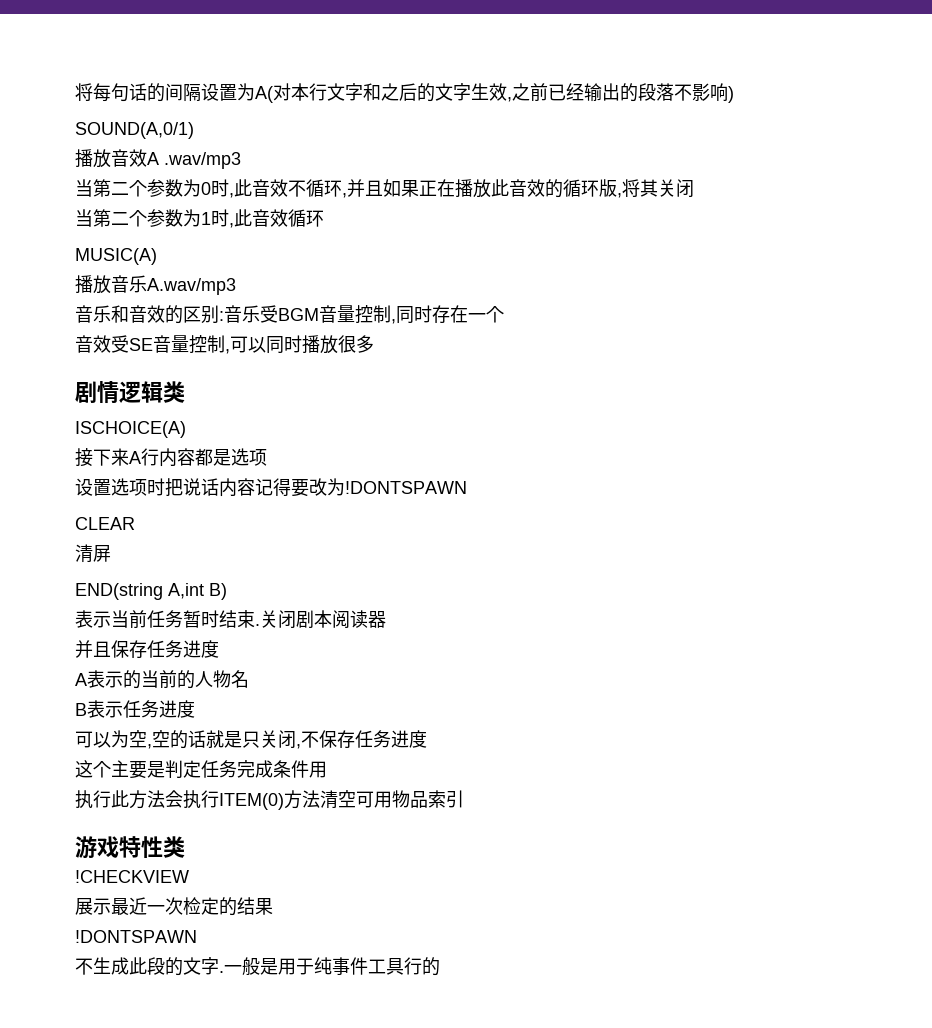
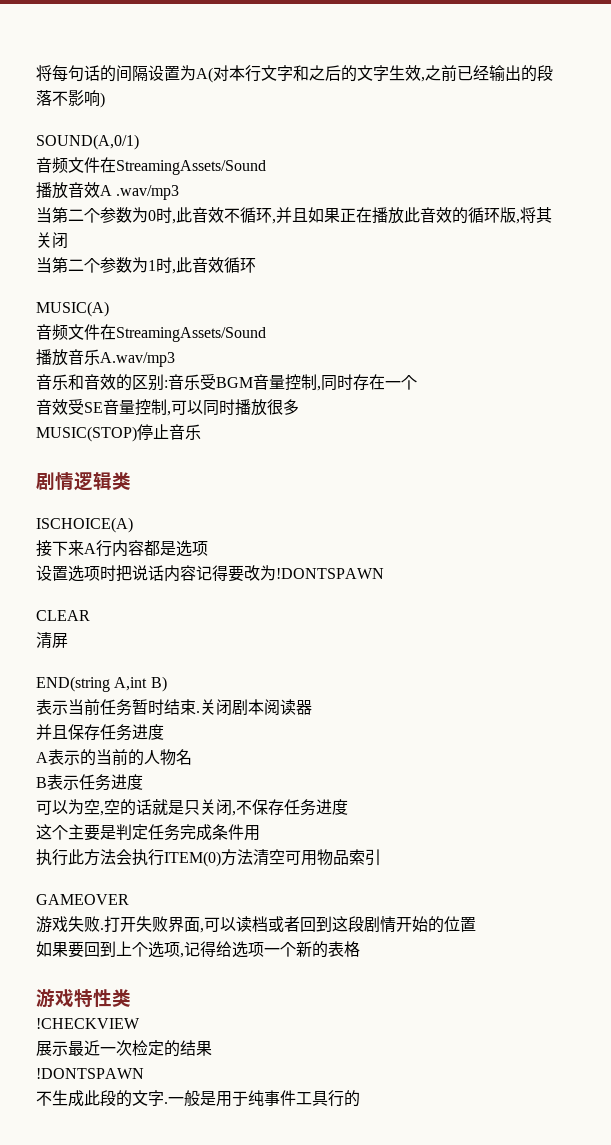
  SOUND(A,0/1)
+ 音频文件在StreamingAssets/Sound
  MUSIC(A)
+ 音频文件在StreamingAssets/Sound
+ MUSIC(STOP)停止音乐
+ GAMEOVER
+ 游戏失败.打开失败界面,可以读档或者回到这段剧情开始的位置
+ 如果要回到上个选项,记得给选项一个新的表格

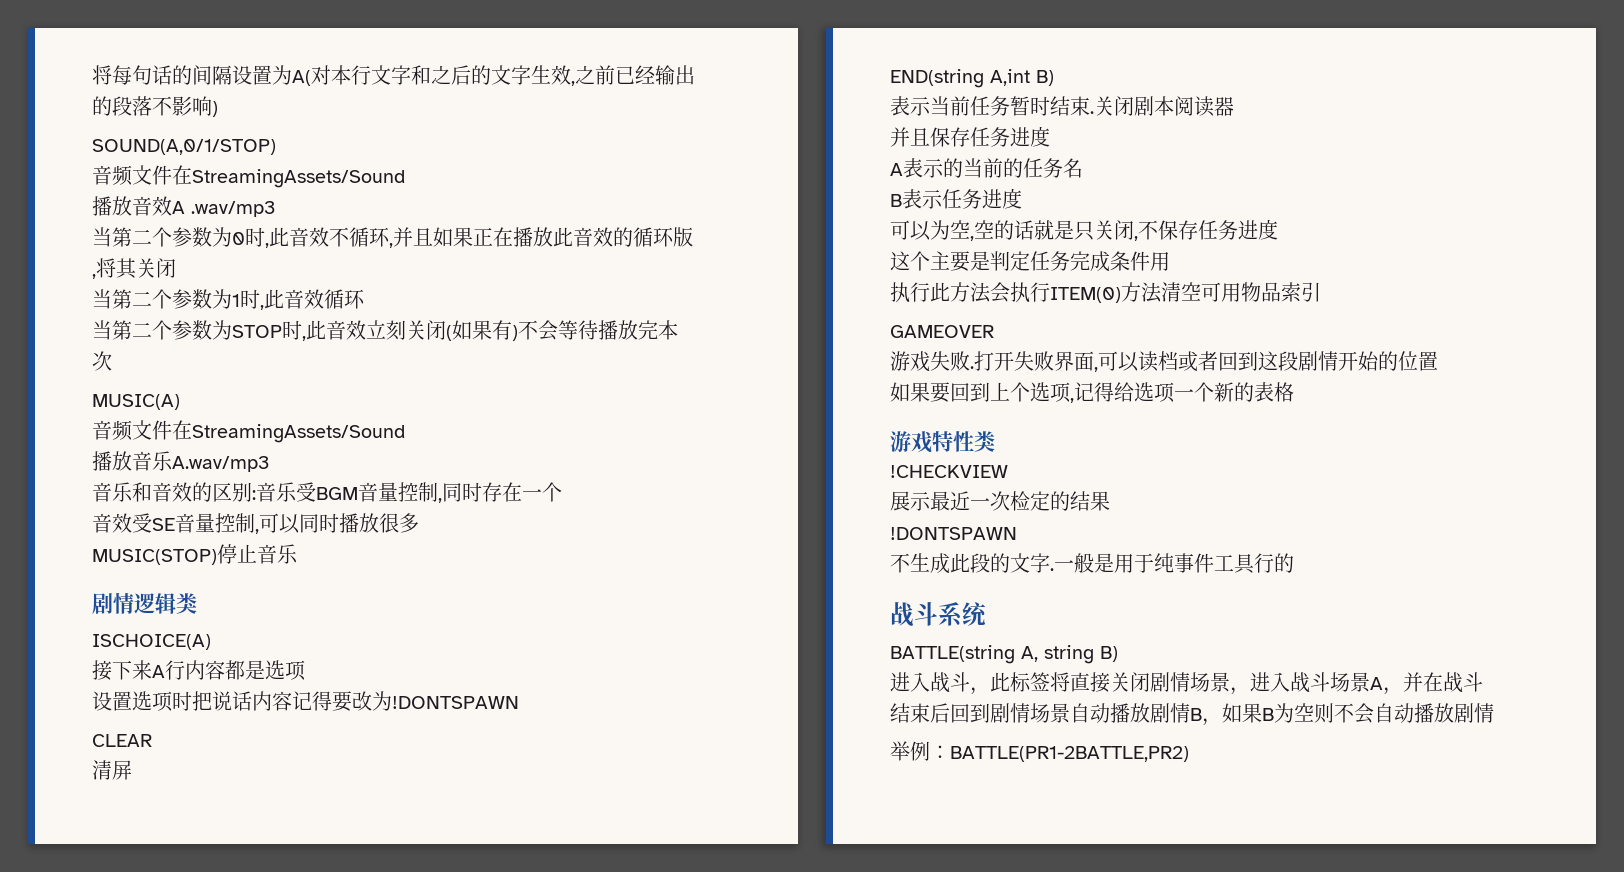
- SOUND(A,0/1)
+ SOUND(A,0/1/STOP)
+ 当第二个参数为STOP时,此音效立刻关闭(如果有)不会等待播放完本次
- A表示的当前的人物名
+ A表示的当前的任务名
+ 战斗系统
+ BATTLE(string A, string B)
+ 进入战斗，此标签将直接关闭剧情场景，进入战斗场景A，并在战斗结束后回到剧情场景自动播放剧情B，如果B为空则不会自动播放剧情
+ 举例：BATTLE(PR1-2BATTLE,PR2)

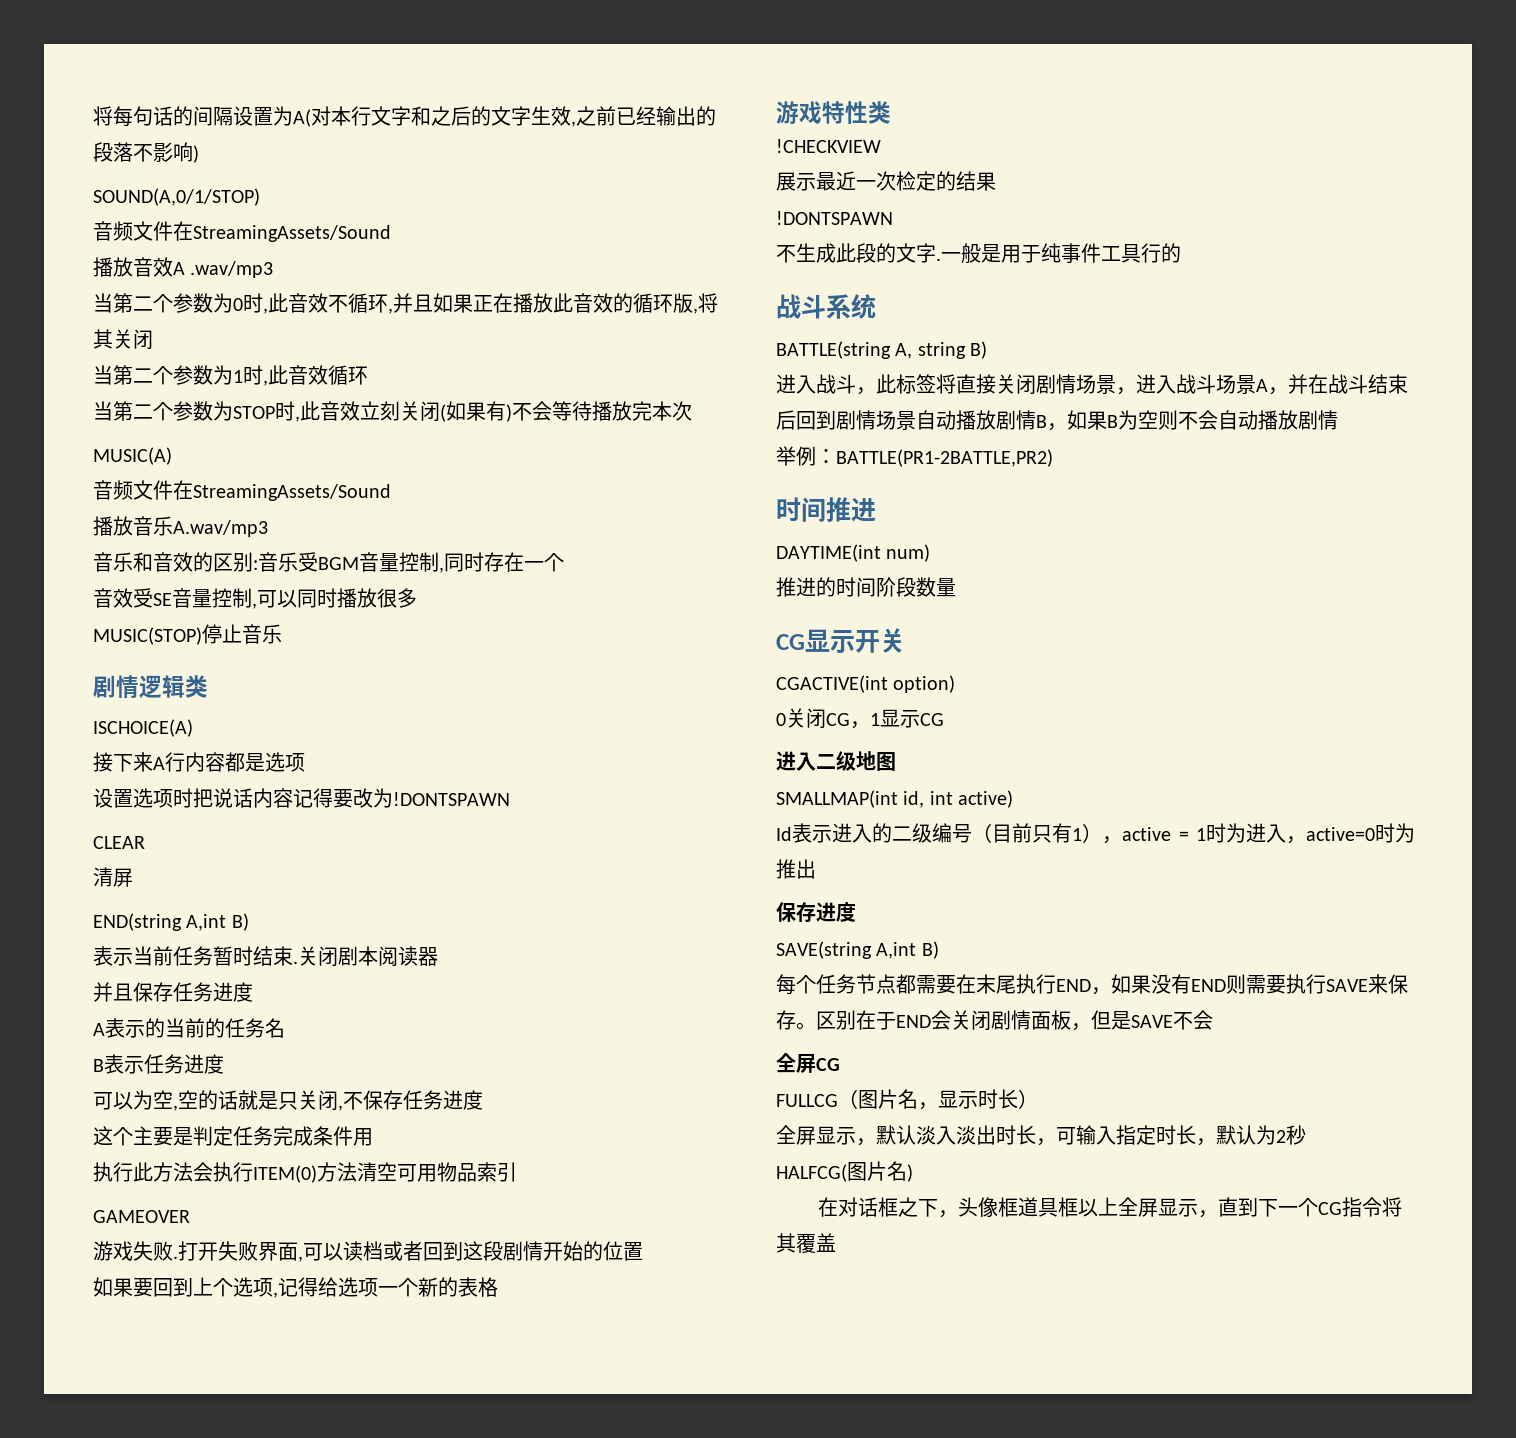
+ 时间推进
+ DAYTIME(int num)
+ 推进的时间阶段数量
+ CG显示开关
+ CGACTIVE(int option)
+ 0关闭CG，1显示CG
+ 进入二级地图
+ SMALLMAP(int id, int active)
+ Id表示进入的二级编号（目前只有1），active = 1时为进入，active=0时为推出
+ 保存进度
+ SAVE(string A,int B)
+ 每个任务节点都需要在末尾执行END，如果没有END则需要执行SAVE来保存。区别在于END会关闭剧情面板，但是SAVE不会
+ 全屏CG
+ FULLCG（图片名，显示时长）
+ 全屏显示，默认淡入淡出时长，可输入指定时长，默认为2秒
+ HALFCG(图片名)
+ 在对话框之下，头像框道具框以上全屏显示，直到下一个CG指令将其覆盖

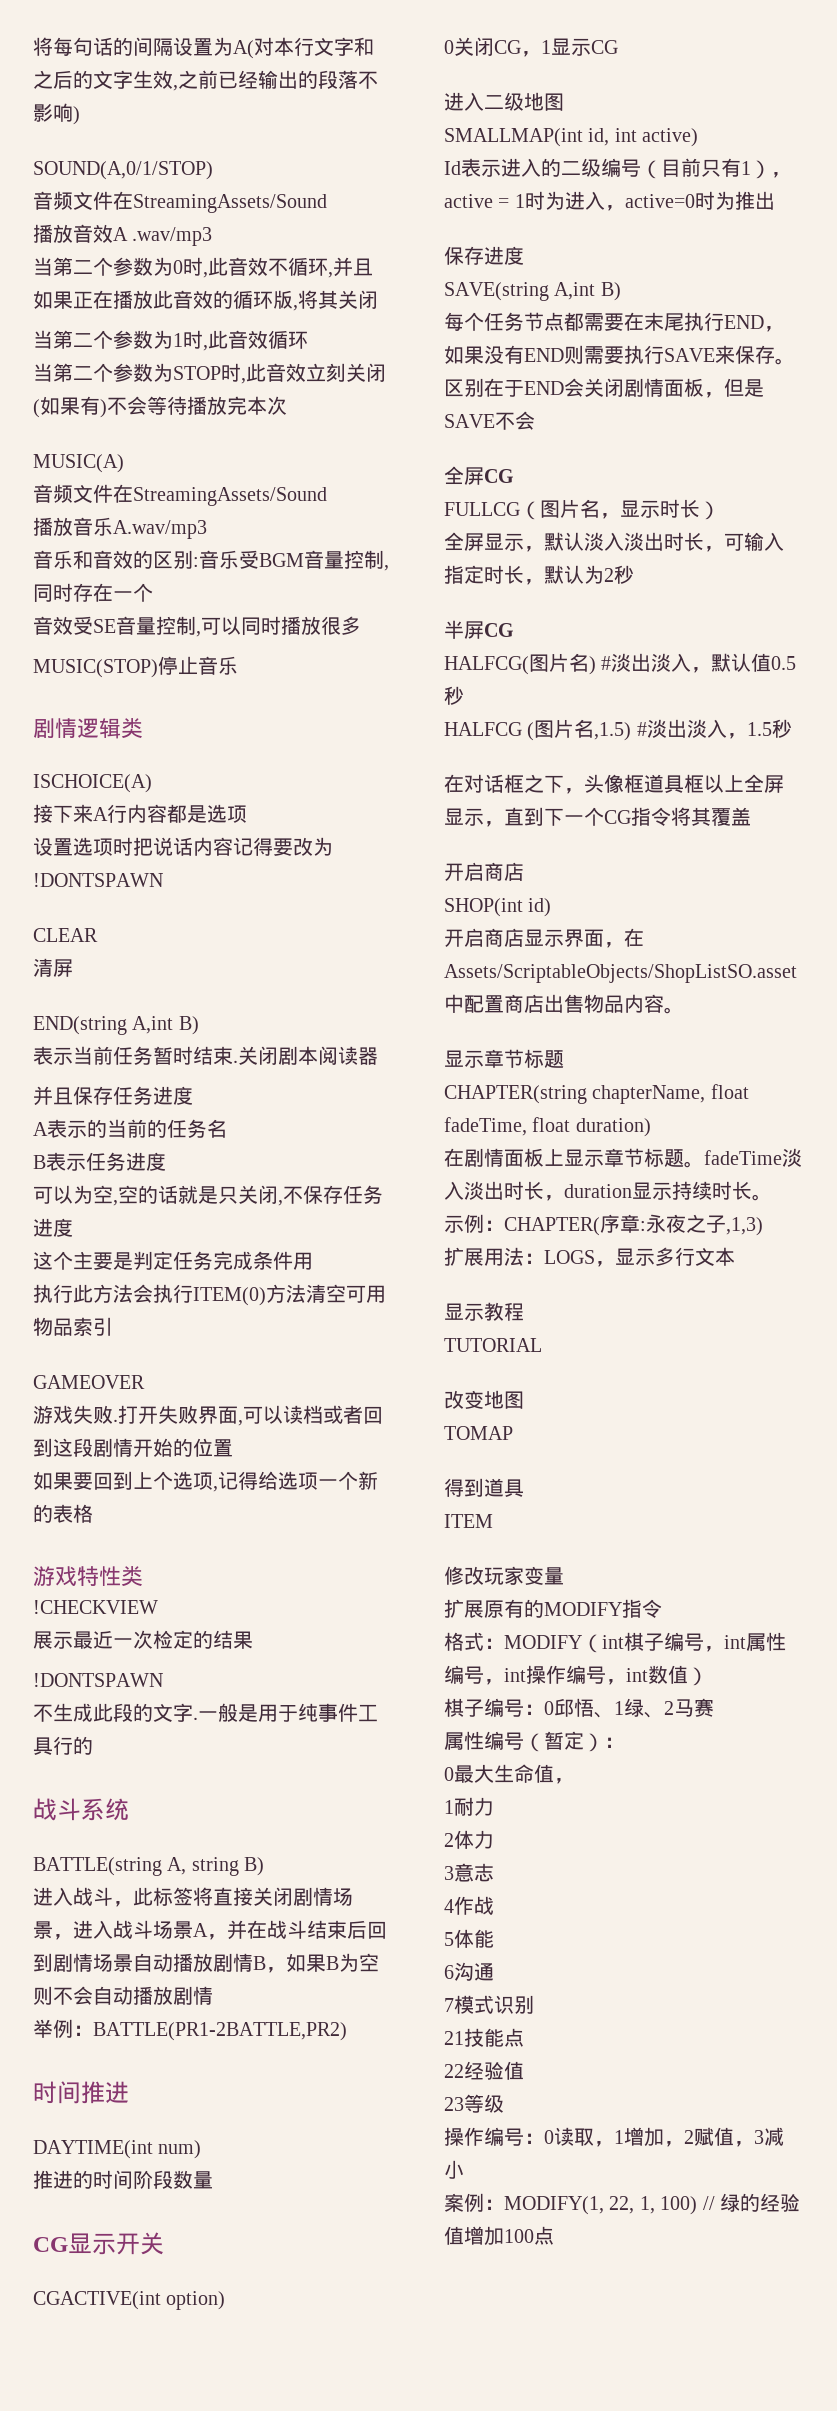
+ 半屏CG
- HALFCG(图片名)
+ HALFCG(图片名) #淡出淡入，默认值0.5秒
+ HALFCG (图片名,1.5) #淡出淡入，1.5秒
  在对话框之下，头像框道具框以上全屏显示，直到下一个CG指令将其覆盖
+ 开启商店
+ SHOP(int id)
+ 开启商店显示界面，在Assets/ScriptableObjects/ShopListSO.asset中配置商店出售物品内容。
+ 显示章节标题
+ CHAPTER(string chapterName, float fadeTime, float duration)
+ 在剧情面板上显示章节标题。fadeTime淡入淡出时长，duration显示持续时长。
+ 示例：CHAPTER(序章:永夜之子,1,3)
+ 扩展用法：LOGS，显示多行文本
+ 显示教程
+ TUTORIAL
+ 改变地图
+ TOMAP
+ 得到道具
+ ITEM
+ 修改玩家变量
+ 扩展原有的MODIFY指令
+ 格式：MODIFY（int棋子编号，int属性编号，int操作编号，int数值）
+ 棋子编号：0邱悟、1绿、2马赛
+ 属性编号（暂定）：
+ 0最大生命值，
+ 1耐力
+ 2体力
+ 3意志
+ 4作战
+ 5体能
+ 6沟通
+ 7模式识别
+ 21技能点
+ 22经验值
+ 23等级
+ 操作编号：0读取，1增加，2赋值，3减小
+ 案例：MODIFY(1, 22, 1, 100) // 绿的经验值增加100点

